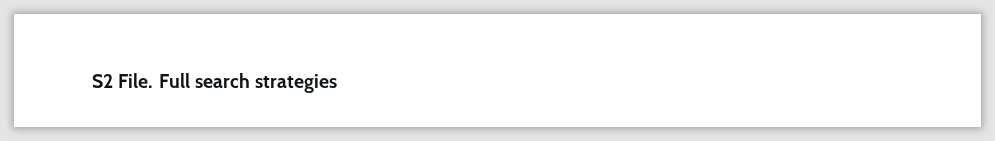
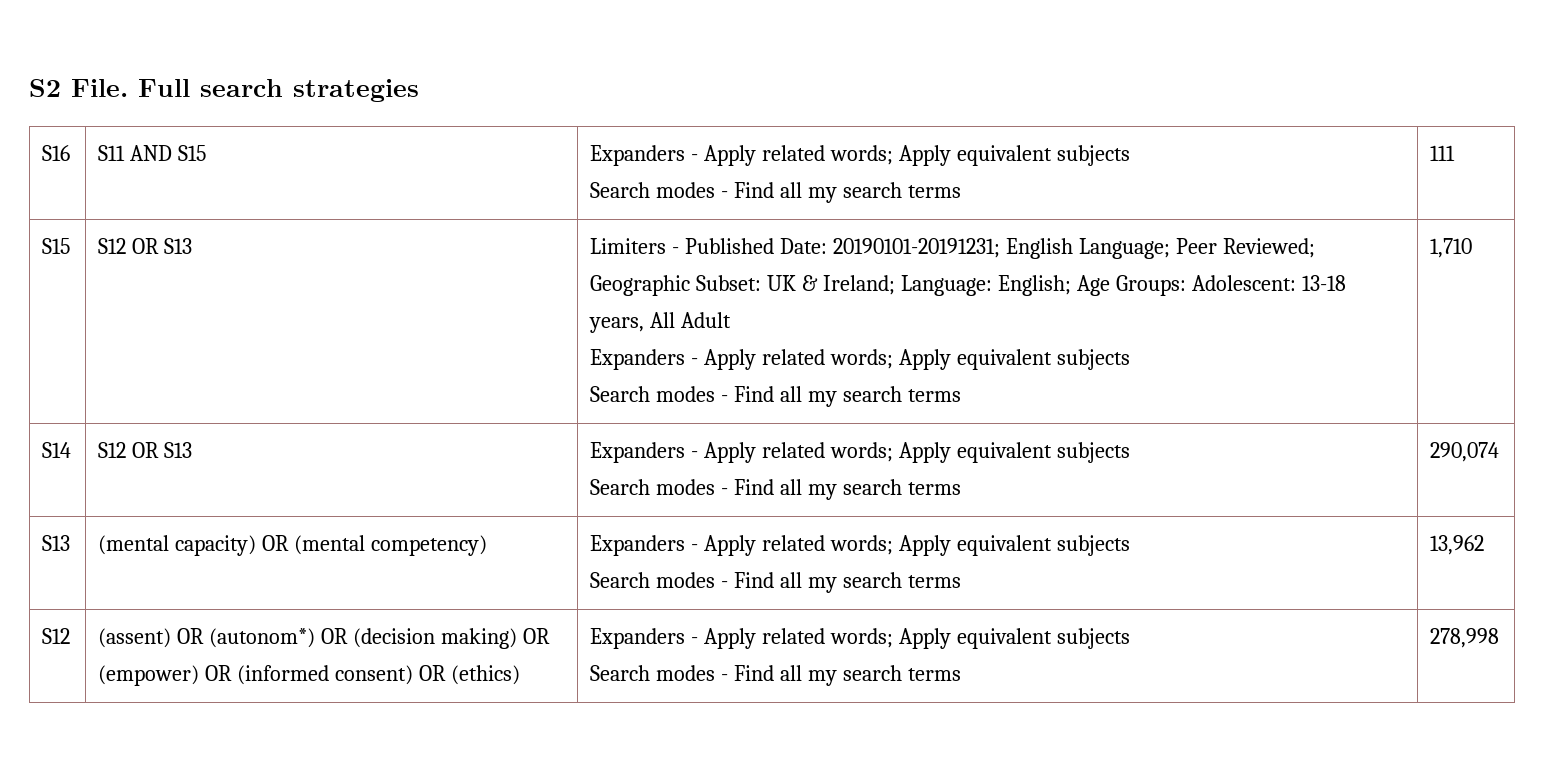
+ S16 | S11 AND S15 | Expanders - Apply related words; Apply equivalent subjects
+ Search modes - Find all my search terms | 111
+ S15 | S12 OR S13 | Limiters - Published Date: 20190101-20191231; English Language; Peer Reviewed; Geographic Subset: UK & Ireland; Language: English; Age Groups: Adolescent: 13-18 years, All Adult
+ Expanders - Apply related words; Apply equivalent subjects
+ Search modes - Find all my search terms | 1,710
+ S14 | S12 OR S13 | Expanders - Apply related words; Apply equivalent subjects
+ Search modes - Find all my search terms | 290,074
+ S13 | (mental capacity) OR (mental competency) | Expanders - Apply related words; Apply equivalent subjects
+ Search modes - Find all my search terms | 13,962
+ S12 | (assent) OR (autonom*) OR (decision making) OR (empower) OR (informed consent) OR (ethics) | Expanders - Apply related words; Apply equivalent subjects
+ Search modes - Find all my search terms | 278,998

